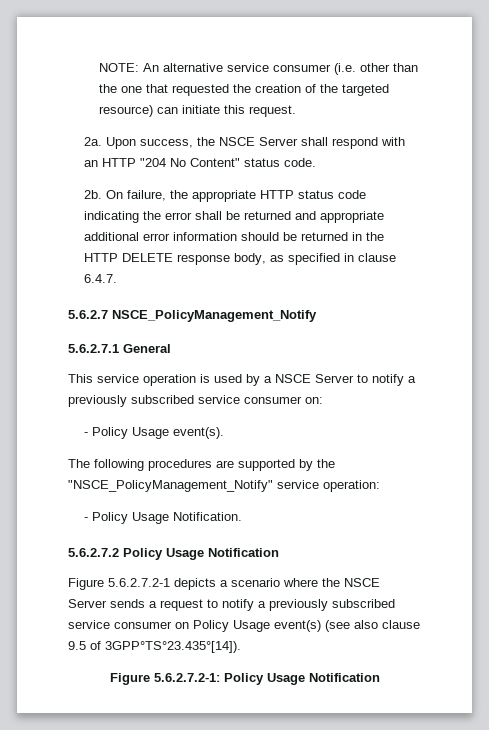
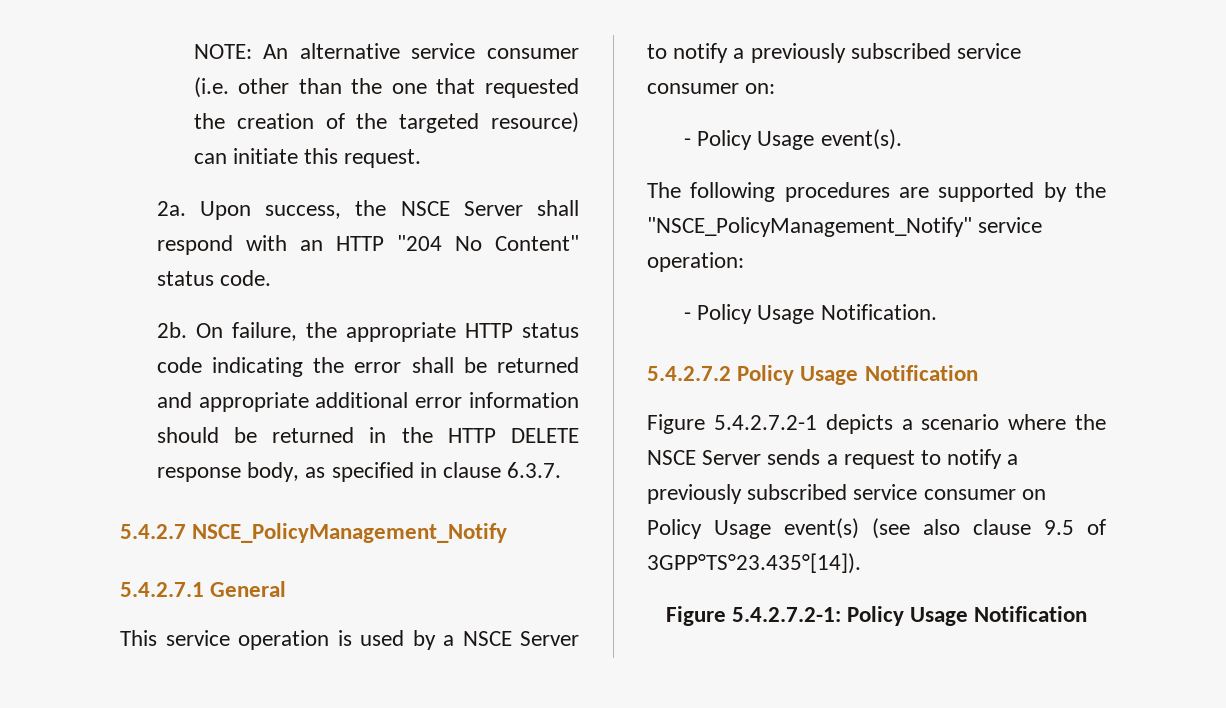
- On failure, the appropriate HTTP status code indicating the error shall be returned and appropriate additional error information should be returned in the HTTP DELETE response body, as specified in clause 6.4.7.
- 5.6.2.7 NSCE_PolicyManagement_Notify
+ On failure, the appropriate HTTP status code indicating the error shall be returned and appropriate additional error information should be returned in the HTTP DELETE response body, as specified in clause 6.3.7.
+ 5.4.2.7 NSCE_PolicyManagement_Notify
- 5.6.2.7.1 General
+ 5.4.2.7.1 General
- 5.6.2.7.2 Policy Usage Notification
+ 5.4.2.7.2 Policy Usage Notification
- Figure 5.6.2.7.2-1 depicts a scenario where the NSCE Server sends a request to notify a previously subscribed service consumer on Policy Usage event(s) (see also clause 9.5 of 3GPP°TS°23.435°[14]).
+ Figure 5.4.2.7.2-1 depicts a scenario where the NSCE Server sends a request to notify a previously subscribed service consumer on Policy Usage event(s) (see also clause 9.5 of 3GPP°TS°23.435°[14]).
- Figure 5.6.2.7.2-1: Policy Usage Notification
+ Figure 5.4.2.7.2-1: Policy Usage Notification

